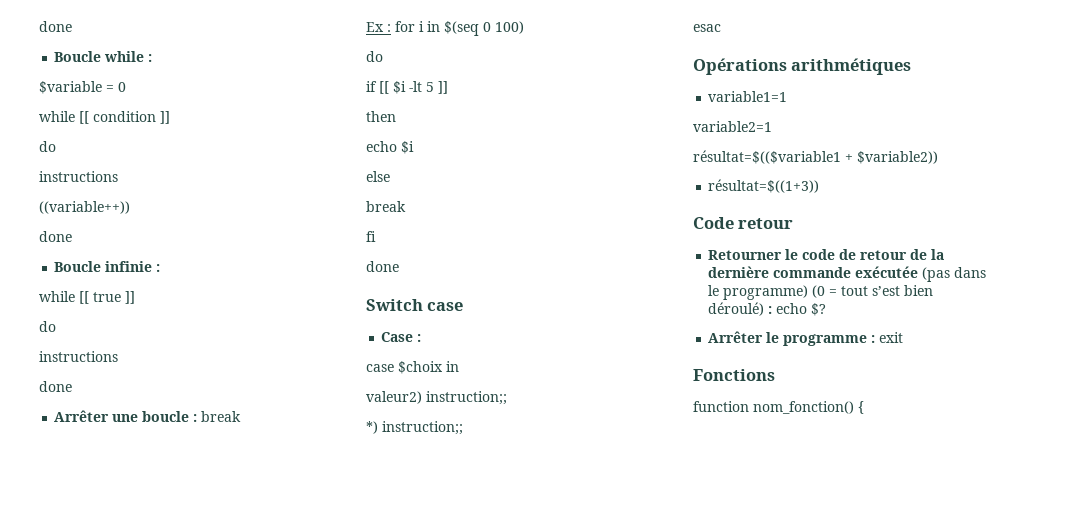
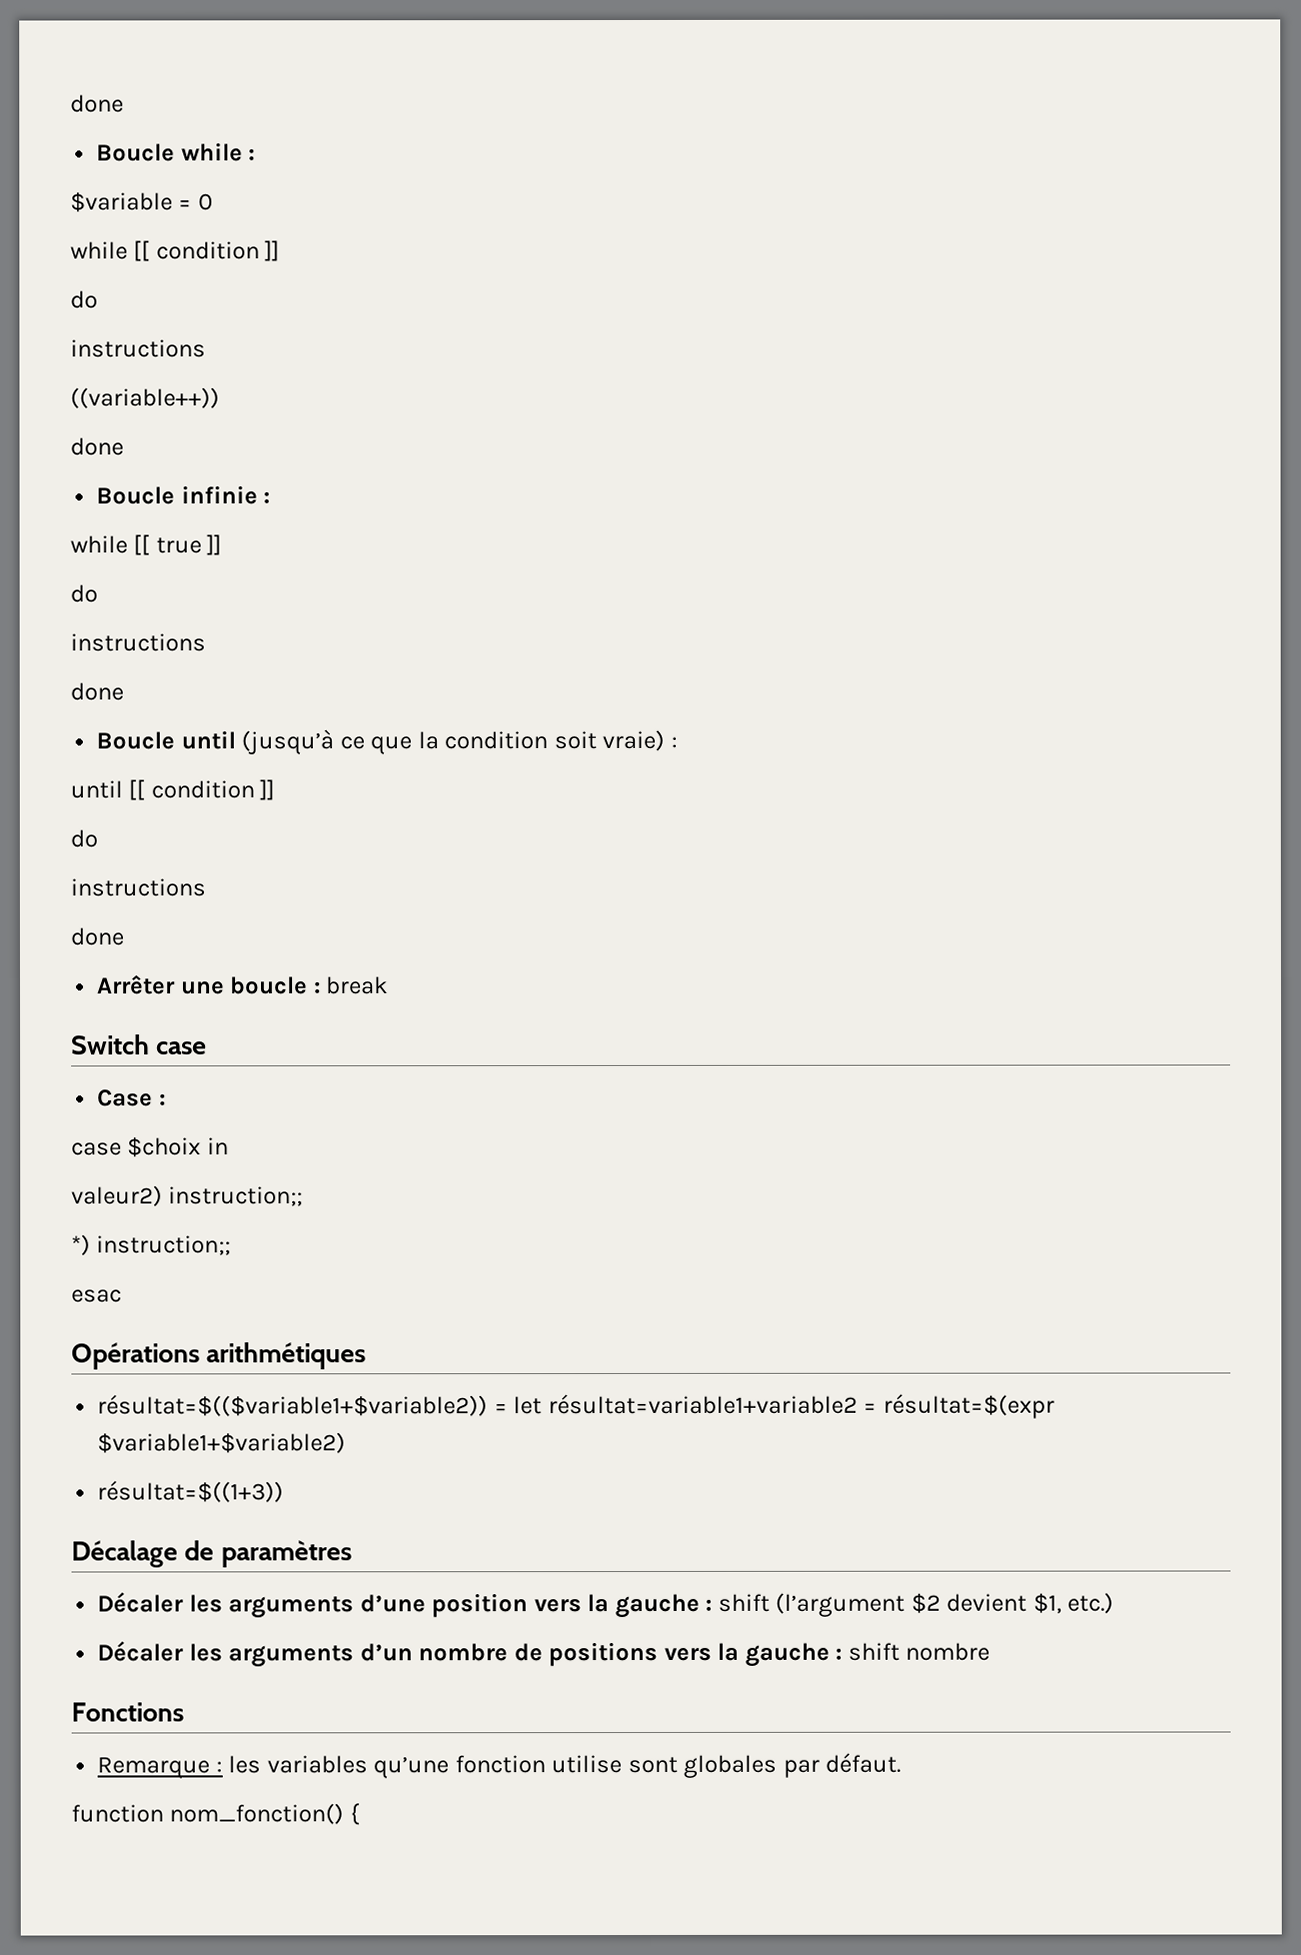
+ Boucle until (jusqu’à ce que la condition soit vraie) :
+ until [[ condition ]]
+ do
+ instructions
+ done
- Ex : for i in $(seq 0 100)
- do
- if [[ $i -lt 5 ]]
- then
- echo $i
- else
- break
- fi
- done
- variable1=1
- variable2=1
- résultat=$(($variable1 + $variable2))
+ résultat=$(($variable1+$variable2)) = let résultat=variable1+variable2 = résultat=$(expr $variable1+$variable2)
  résultat=$((1+3))
- Code retour
- Retourner le code de retour de la dernière commande exécutée (pas dans le programme) (0 = tout s’est bien déroulé) : echo $?
- Arrêter le programme : exit
+ Décalage de paramètres
+ Décaler les arguments d’une position vers la gauche : shift (l’argument $2 devient $1, etc.)
+ Décaler les arguments d’un nombre de positions vers la gauche : shift nombre
  Fonctions
+ Remarque : les variables qu’une fonction utilise sont globales par défaut.

